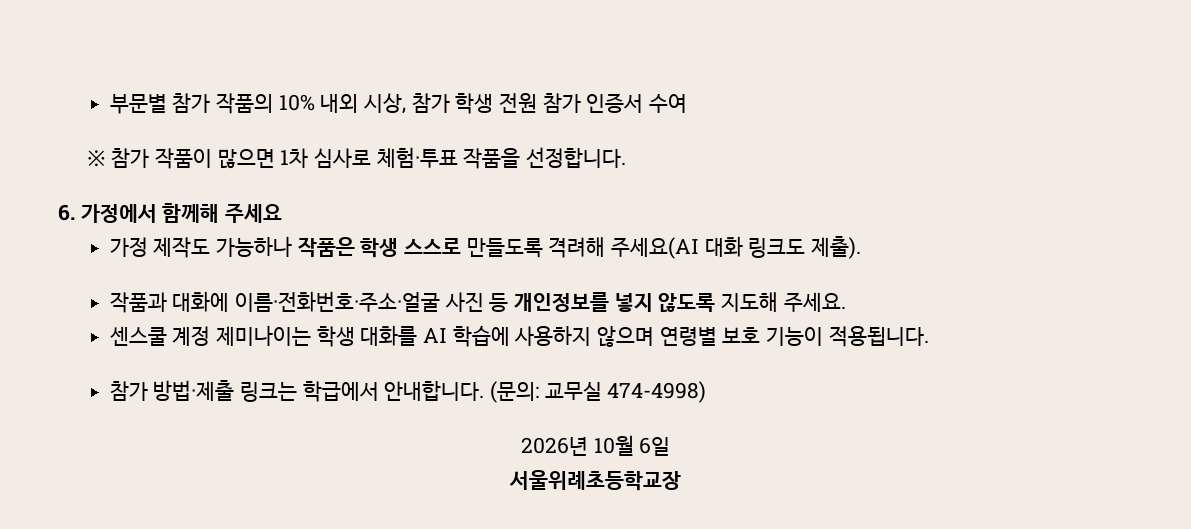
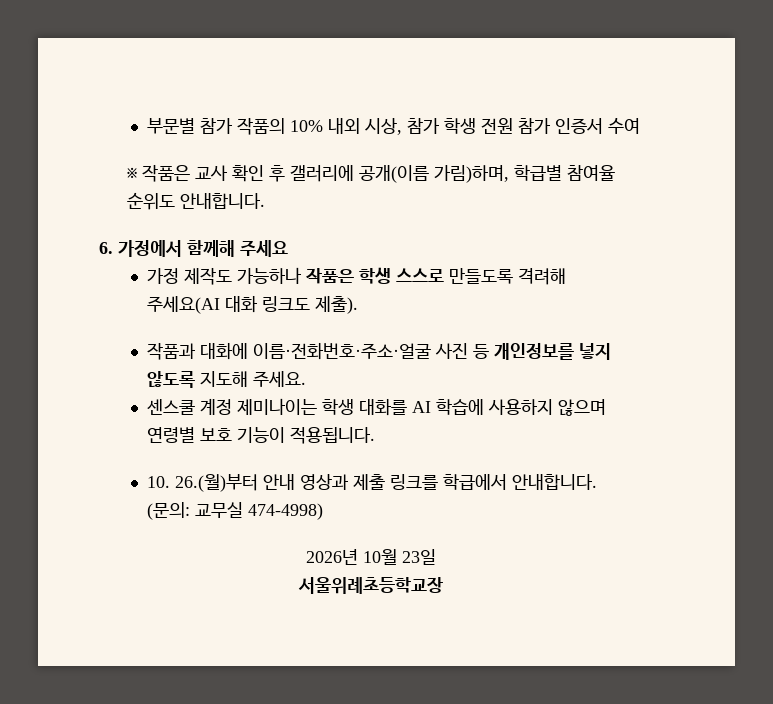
- ※ 참가 작품이 많으면 1차 심사로 체험·투표 작품을 선정합니다.
+ ※ 작품은 교사 확인 후 갤러리에 공개(이름 가림)하며, 학급별 참여율 순위도 안내합니다.
- 참가 방법·제출 링크는 학급에서 안내합니다.
+ 10. 26.(월)부터 안내 영상과 제출 링크를 학급에서 안내합니다.
- 2026년 10월 6일
+ 2026년 10월 23일

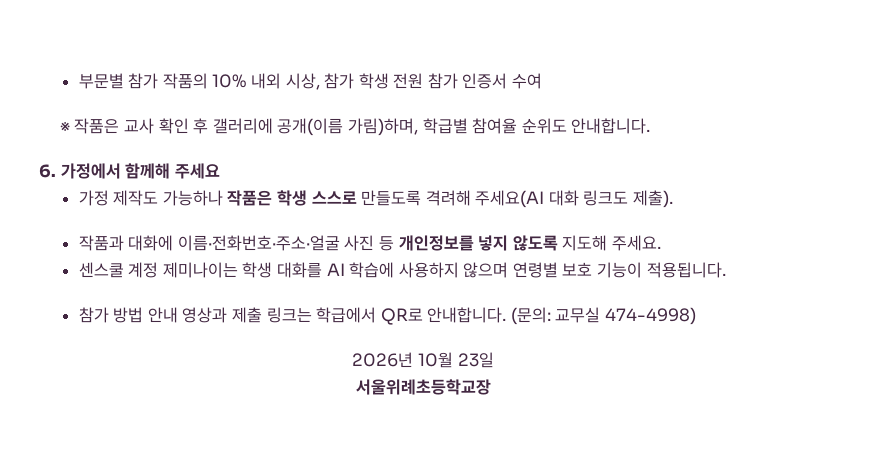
- 10. 26.(월)부터 안내 영상과 제출 링크를 학급에서 안내합니다.
+ 참가 방법 안내 영상과 제출 링크는 학급에서 QR로 안내합니다.

